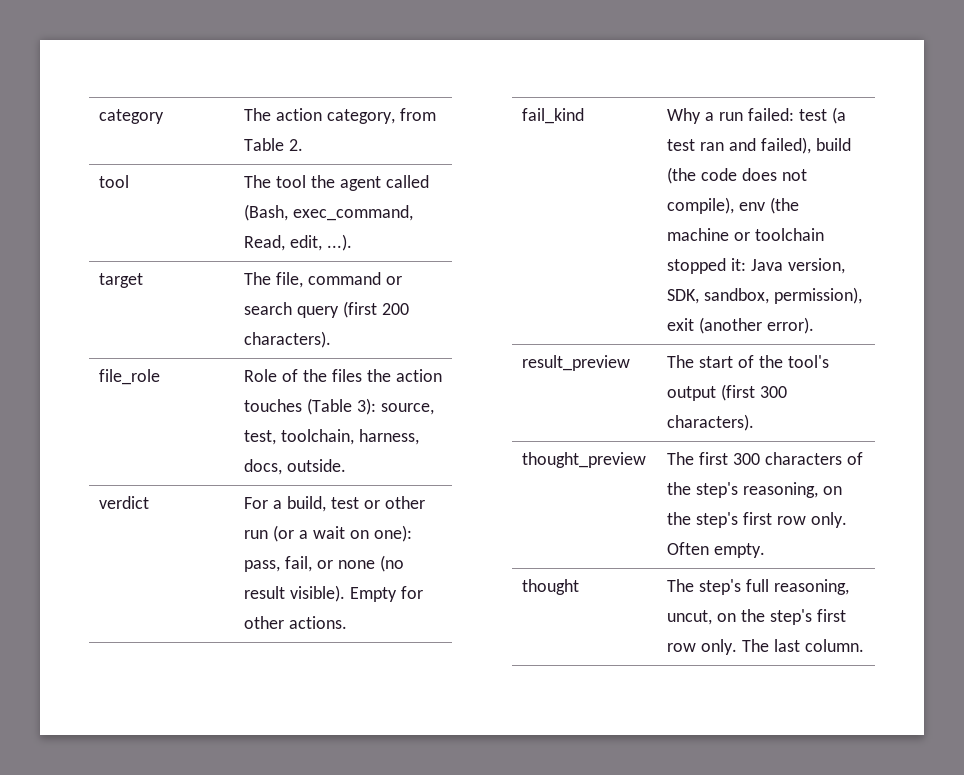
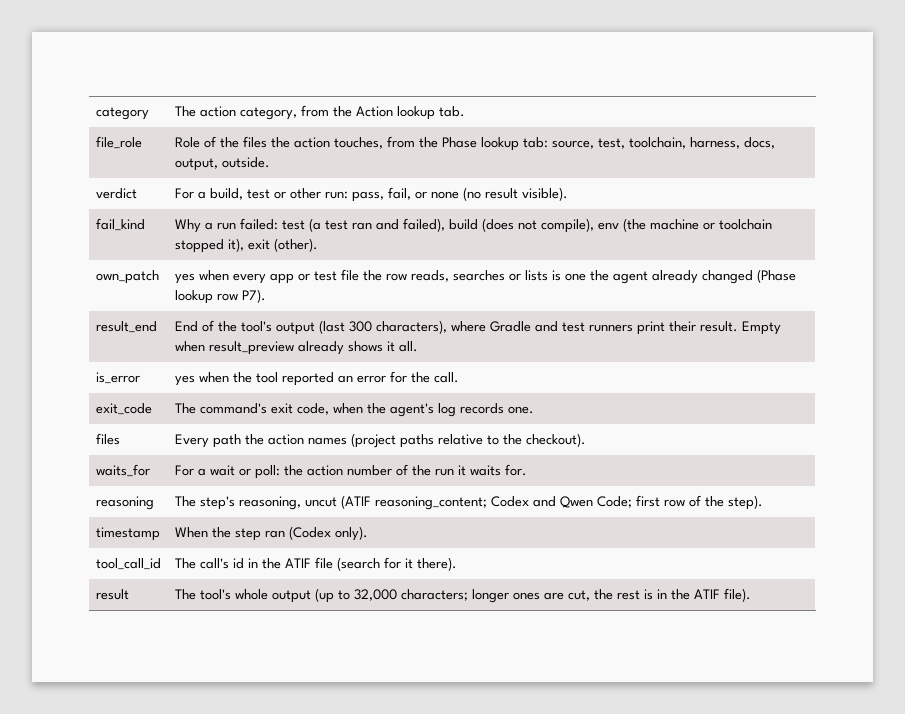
- category | The action category, from Table 2.
- tool | The tool the agent called (Bash, exec_command, Read, edit, ...).
- target | The file, command or search query (first 200 characters).
+ category | The action category, from the Action lookup tab.
- file_role | Role of the files the action touches (Table 3): source, test, toolchain, harness, docs, outside.
+ file_role | Role of the files the action touches, from the Phase lookup tab: source, test, toolchain, harness, docs, output, outside.
- verdict | For a build, test or other run (or a wait on one): pass, fail, or none (no result visible). Empty for other actions.
+ verdict | For a build, test or other run: pass, fail, or none (no result visible).
- fail_kind | Why a run failed: test (a test ran and failed), build (the code does not compile), env (the machine or toolchain stopped it: Java version, SDK, sandbox, permission), exit (another error).
- result_preview | The start of the tool's output (first 300 characters).
- thought_preview | The first 300 characters of the step's reasoning, on the step's first row only. Often empty.
- thought | The step's full reasoning, uncut, on the step's first row only. The last column.
+ fail_kind | Why a run failed: test (a test ran and failed), build (does not compile), env (the machine or toolchain stopped it), exit (other).
+ own_patch | yes when every app or test file the row reads, searches or lists is one the agent already changed (Phase lookup row P7).
+ result_end | End of the tool's output (last 300 characters), where Gradle and test runners print their result. Empty when result_preview already shows it all.
+ is_error | yes when the tool reported an error for the call.
+ exit_code | The command's exit code, when the agent's log records one.
+ files | Every path the action names (project paths relative to the checkout).
+ waits_for | For a wait or poll: the action number of the run it waits for.
+ reasoning | The step's reasoning, uncut (ATIF reasoning_content; Codex and Qwen Code; first row of the step).
+ timestamp | When the step ran (Codex only).
+ tool_call_id | The call's id in the ATIF file (search for it there).
+ result | The tool's whole output (up to 32,000 characters; longer ones are cut, the rest is in the ATIF file).

